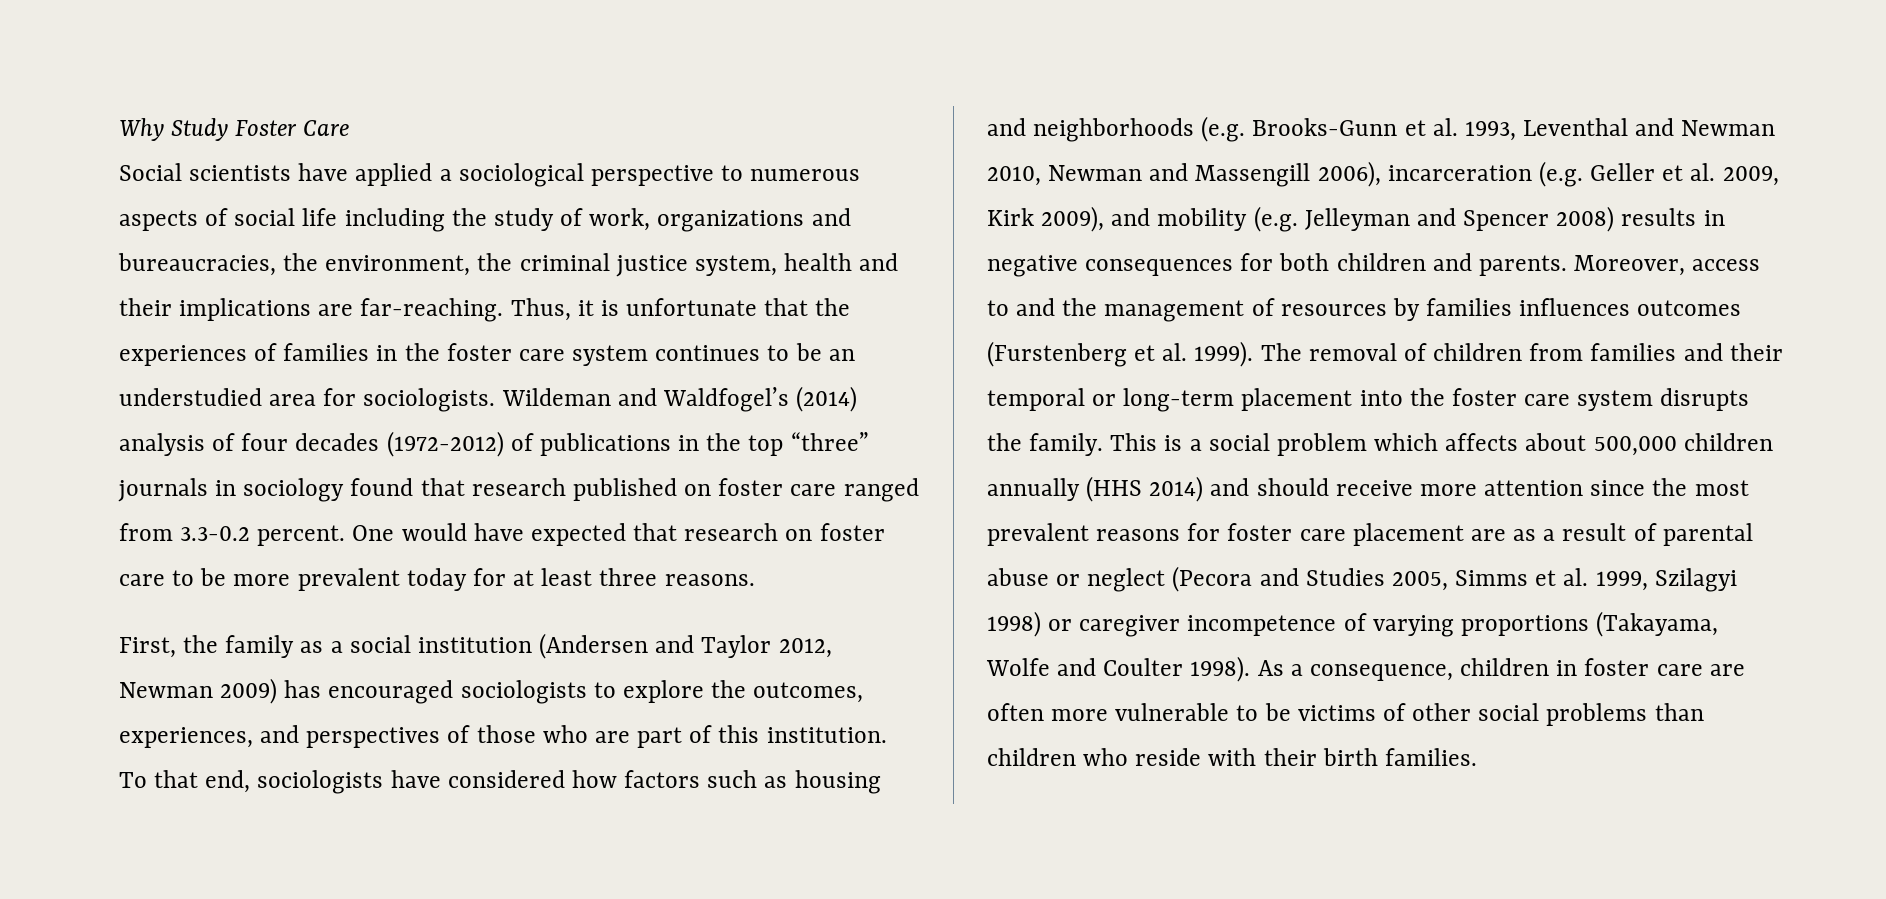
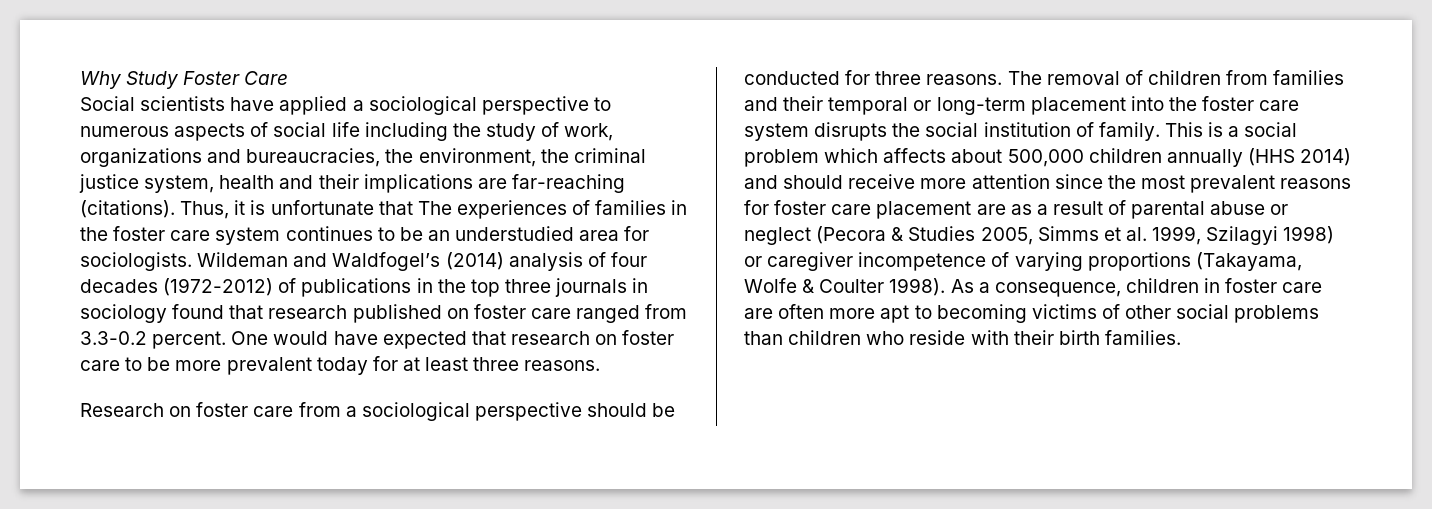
- Social scientists have applied a sociological perspective to numerous aspects of social life including the study of work, organizations and bureaucracies, the environment, the criminal justice system, health and their implications are far-reaching.
+ Social scientists have applied a sociological perspective to numerous aspects of social life including the study of work, organizations and bureaucracies, the environment, the criminal justice system, health and their implications are far-reaching (citations).
- Thus, it is unfortunate that the experiences of families in the foster care system continues to be an understudied area for sociologists.
+ Thus, it is unfortunate that The experiences of families in the foster care system continues to be an understudied area for sociologists.
- Wildeman and Waldfogel’s (2014) analysis of four decades (1972-2012) of publications in the top “three” journals in sociology found that research published on foster care ranged from 3.3-0.2 percent.
+ Wildeman and Waldfogel’s (2014) analysis of four decades (1972-2012) of publications in the top three journals in sociology found that research published on foster care ranged from 3.3-0.2 percent.
- First, the family as a social institution (Andersen and Taylor 2012, Newman 2009) has encouraged sociologists to explore the outcomes, experiences, and perspectives of those who are part of this institution. To that end, sociologists have considered how factors such as housing and neighborhoods (e.g. Brooks-Gunn et al. 1993, Leventhal and Newman 2010, Newman and Massengill 2006), incarceration (e.g. Geller et al. 2009, Kirk 2009), and mobility (e.g. Jelleyman and Spencer 2008) results in negative consequences for both children and parents. Moreover, access to and the management of resources by families influences outcomes (Furstenberg et al. 1999).
+ Research on foster care from a sociological perspective should be conducted for three reasons.
- The removal of children from families and their temporal or long-term placement into the foster care system disrupts the family.
+ The removal of children from families and their temporal or long-term placement into the foster care system disrupts the social institution of family.
- This is a social problem which affects about 500,000 children annually (HHS 2014) and should receive more attention since the most prevalent reasons for foster care placement are as a result of parental abuse or neglect (Pecora and Studies 2005, Simms et al. 1999, Szilagyi 1998) or caregiver incompetence of varying proportions (Takayama, Wolfe and Coulter 1998).
+ This is a social problem which affects about 500,000 children annually (HHS 2014) and should receive more attention since the most prevalent reasons for foster care placement are as a result of parental abuse or neglect (Pecora & Studies 2005, Simms et al. 1999, Szilagyi 1998) or caregiver incompetence of varying proportions (Takayama, Wolfe & Coulter 1998).
- As a consequence, children in foster care are often more vulnerable to be victims of other social problems than children who reside with their birth families.
+ As a consequence, children in foster care are often more apt to becoming victims of other social problems than children who reside with their birth families.

